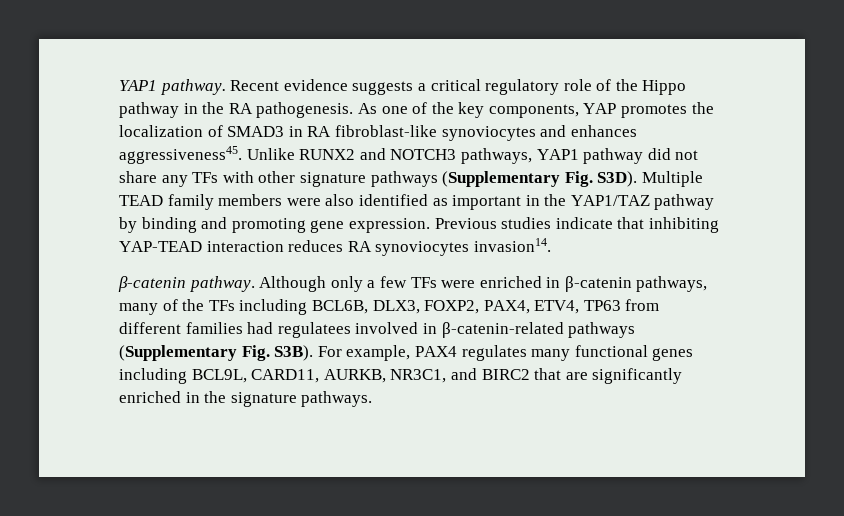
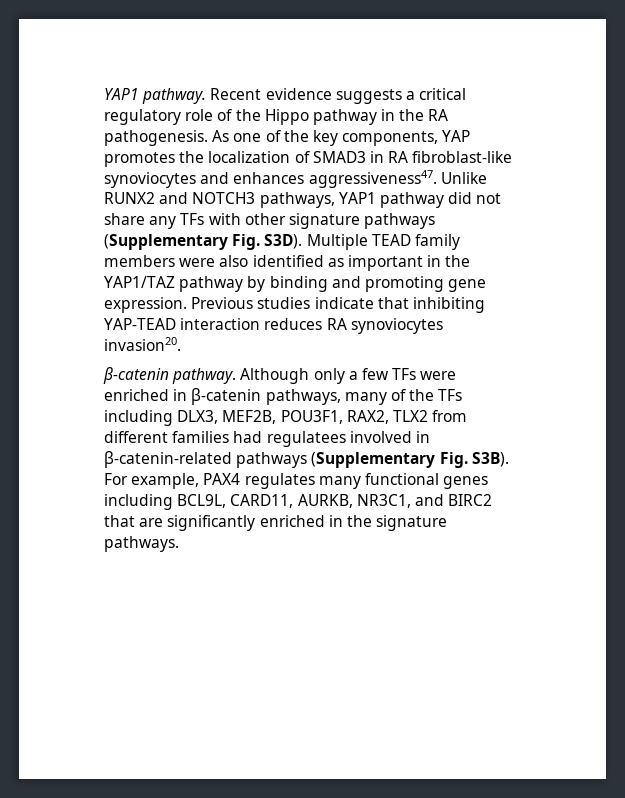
- As one of the key components, YAP promotes the localization of SMAD3 in RA fibroblast-like synoviocytes and enhances aggressiveness45.
+ As one of the key components, YAP promotes the localization of SMAD3 in RA fibroblast-like synoviocytes and enhances aggressiveness47.
- Previous studies indicate that inhibiting YAP-TEAD interaction reduces RA synoviocytes invasion14.
+ Previous studies indicate that inhibiting YAP-TEAD interaction reduces RA synoviocytes invasion20.
- Although only a few TFs were enriched in β-catenin pathways, many of the TFs including BCL6B, DLX3, FOXP2, PAX4, ETV4, TP63 from different families had regulatees involved in β-catenin-related pathways (Supplementary Fig. S3B).
+ Although only a few TFs were enriched in β-catenin pathways, many of the TFs including DLX3, MEF2B, POU3F1, RAX2, TLX2 from different families had regulatees involved in β-catenin-related pathways (Supplementary Fig. S3B).

